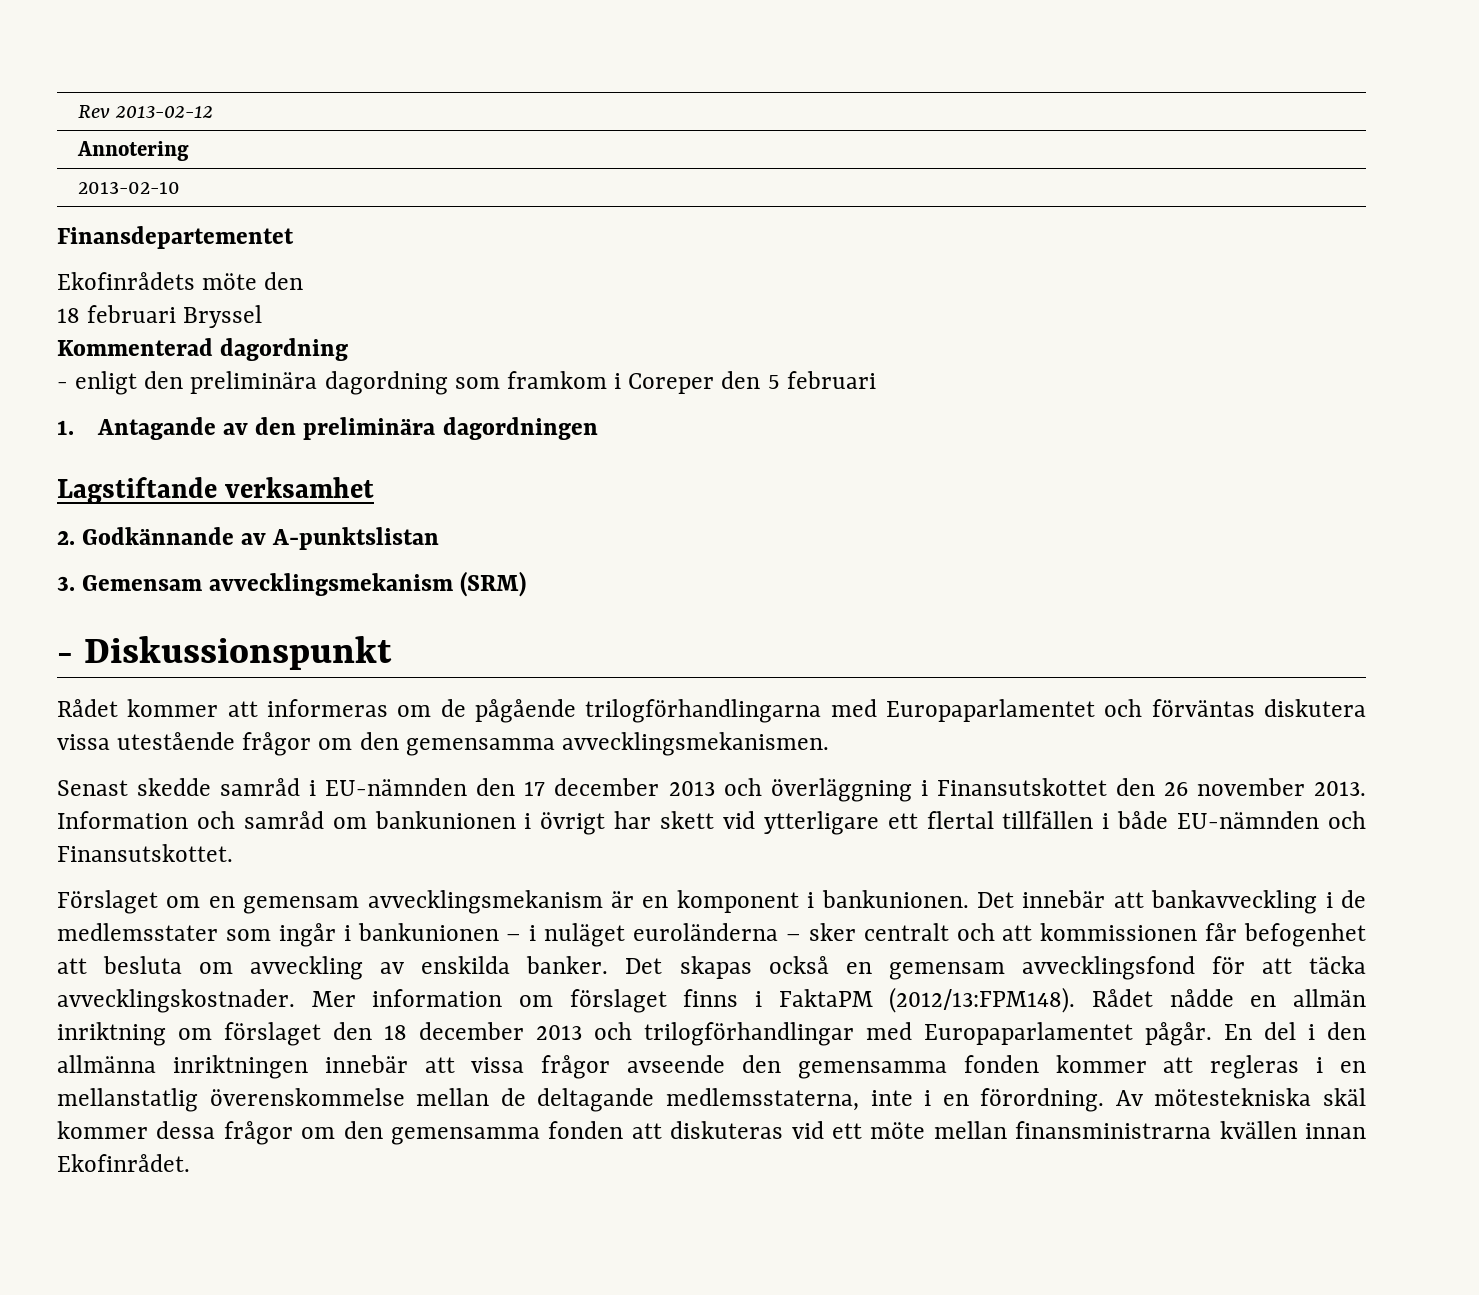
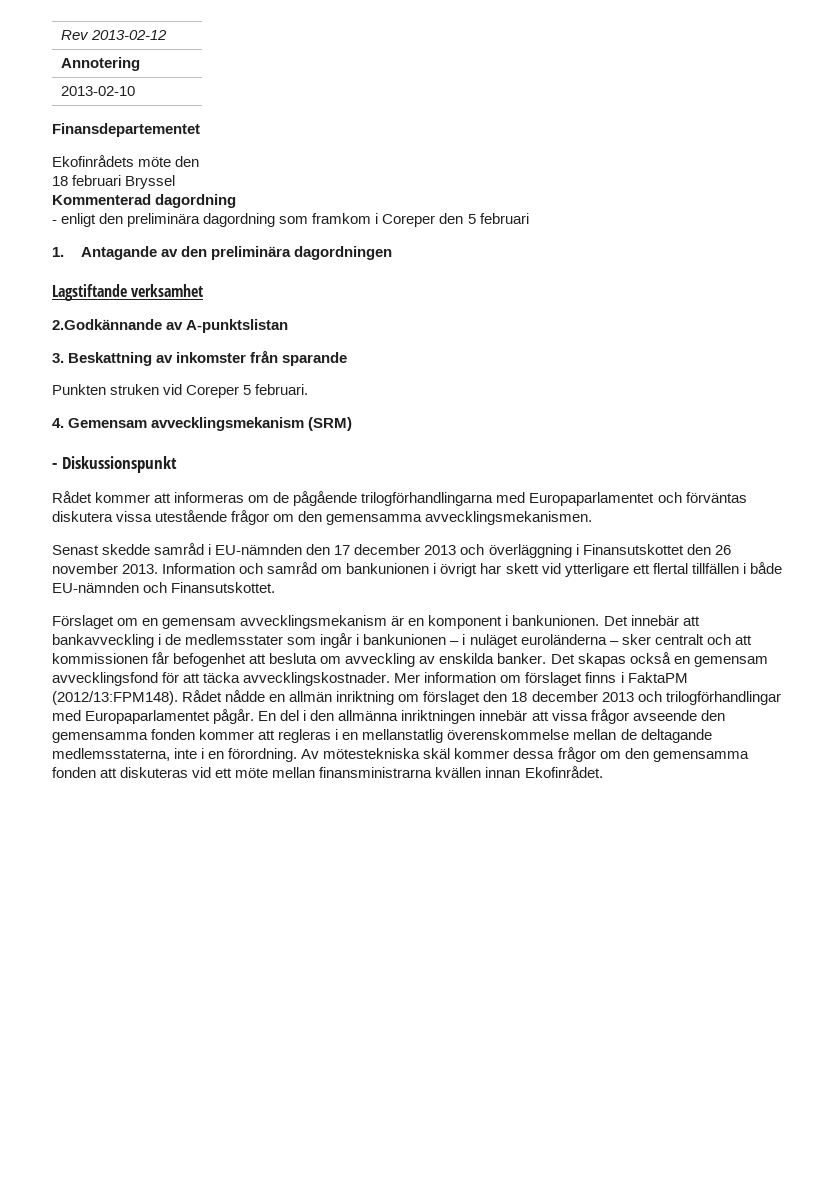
- 2. Godkännande av A-punktslistan
+ 2.Godkännande av A-punktslistan
- 3. Gemensam avvecklingsmekanism (SRM)
+ 3. Beskattning av inkomster från sparande
+ Punkten struken vid Coreper 5 februari.
+ 4. Gemensam avvecklingsmekanism (SRM)

